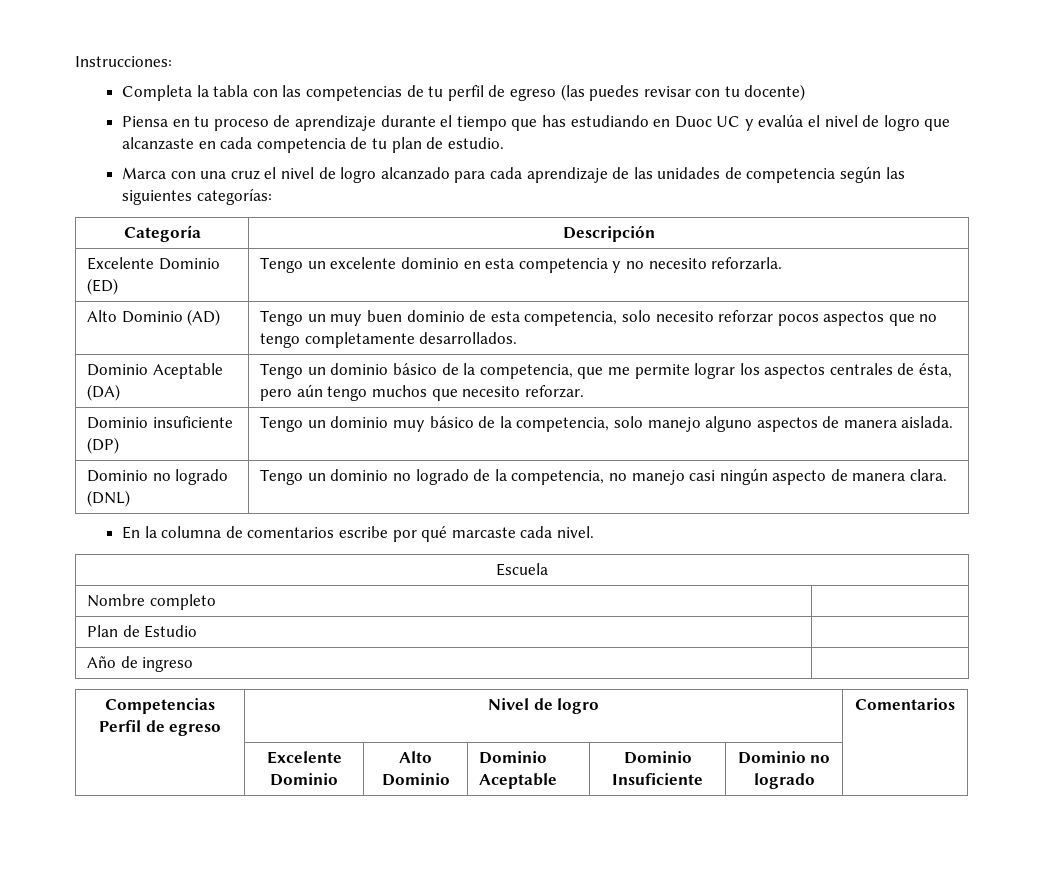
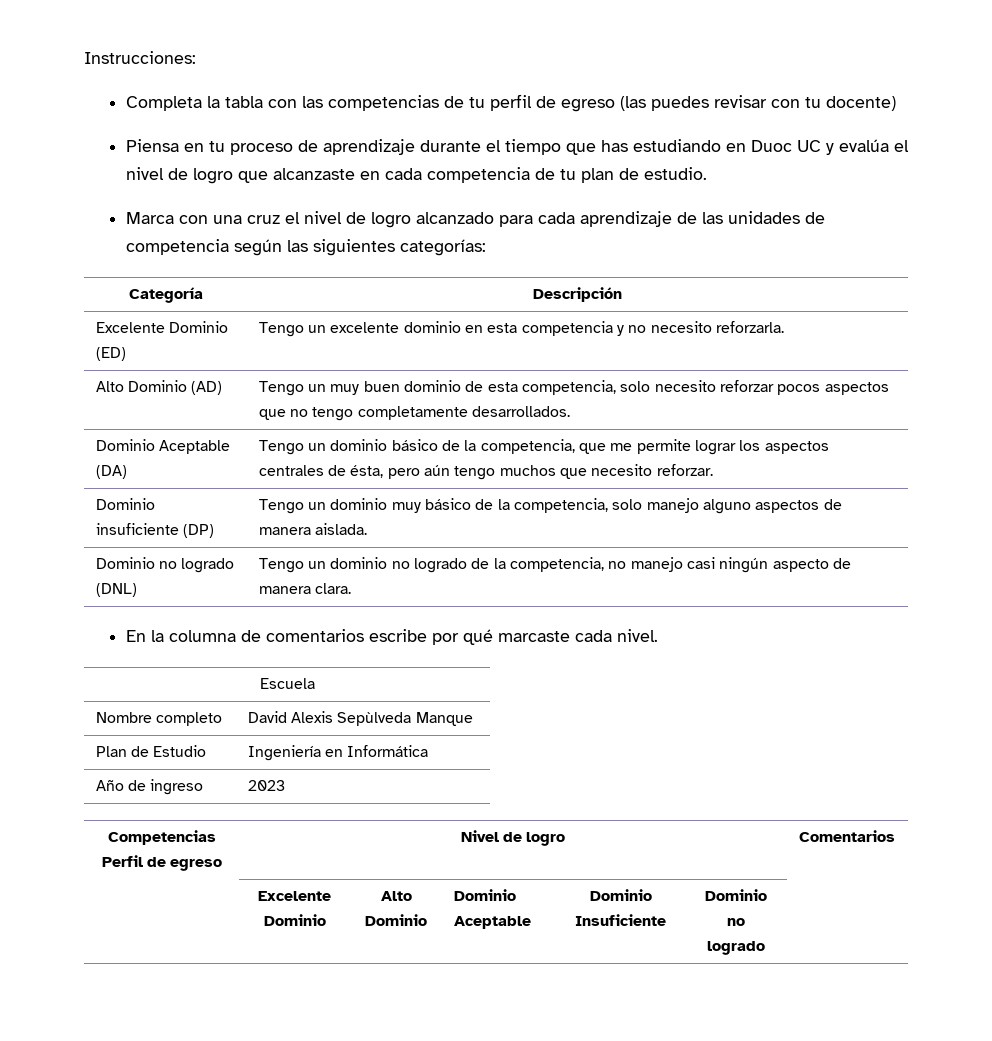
- Nombre completo |
+ Nombre completo | David Alexis Sepùlveda Manque
- Plan de Estudio |
+ Plan de Estudio | Ingeniería en Informática
- Año de ingreso |
+ Año de ingreso | 2023

